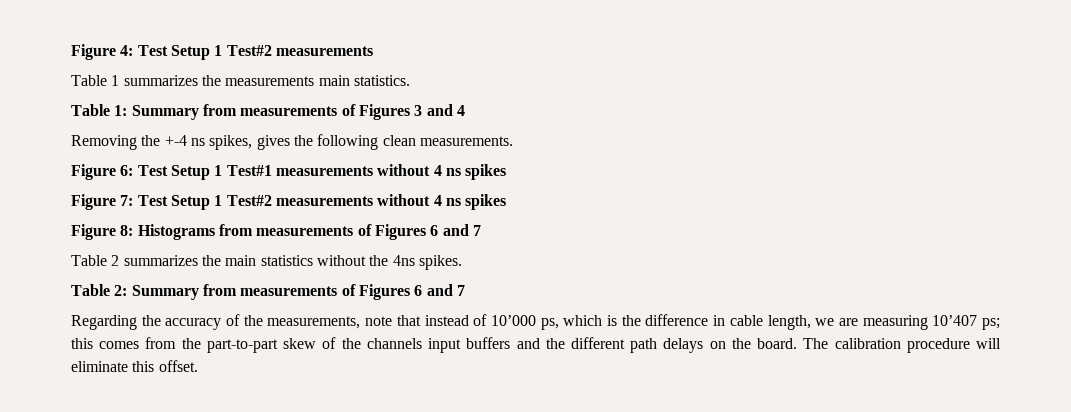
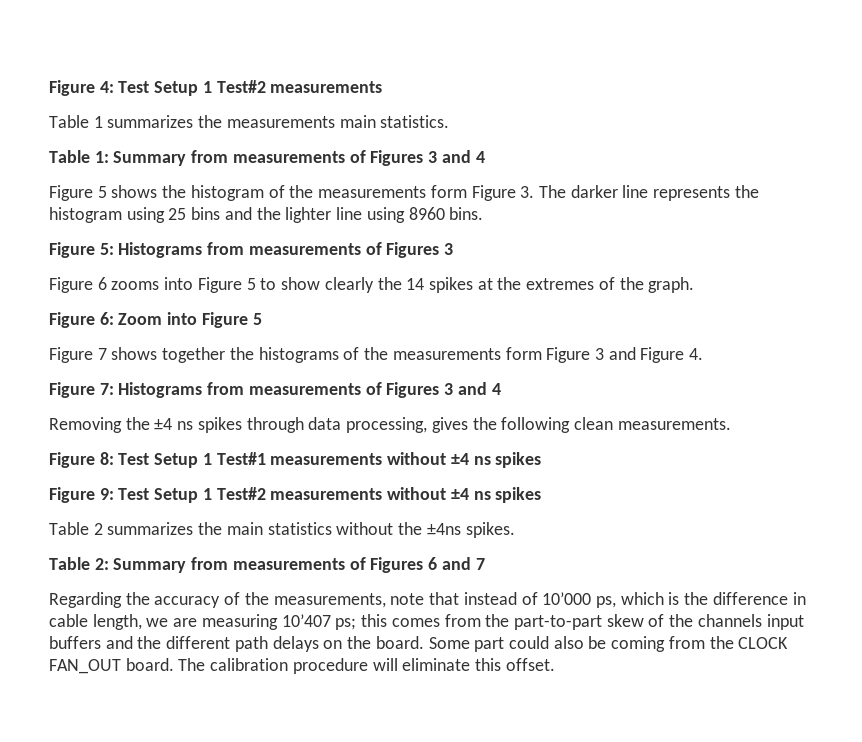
- Removing the +-4 ns spikes, gives the following clean measurements.
+ Figure 5 shows the histogram of the measurements form Figure 3. The darker line represents the histogram using 25 bins and the lighter line using 8960 bins.
+ Figure 5: Histograms from measurements of Figures 3
+ Figure 6 zooms into Figure 5 to show clearly the 14 spikes at the extremes of the graph.
+ Figure 6: Zoom into Figure 5
+ Figure 7 shows together the histograms of the measurements form Figure 3 and Figure 4.
+ Figure 7: Histograms from measurements of Figures 3 and 4
+ Removing the ±4 ns spikes through data processing, gives the following clean measurements.
- Figure 6: Test Setup 1 Test#1 measurements without 4 ns spikes
- Figure 7: Test Setup 1 Test#2 measurements without 4 ns spikes
- Figure 8: Histograms from measurements of Figures 6 and 7
+ Figure 8: Test Setup 1 Test#1 measurements without ±4 ns spikes
+ Figure 9: Test Setup 1 Test#2 measurements without ±4 ns spikes
- Table 2 summarizes the main statistics without the 4ns spikes.
+ Table 2 summarizes the main statistics without the ±4ns spikes.
+ Some part could also be coming from the CLOCK FAN_OUT board.

